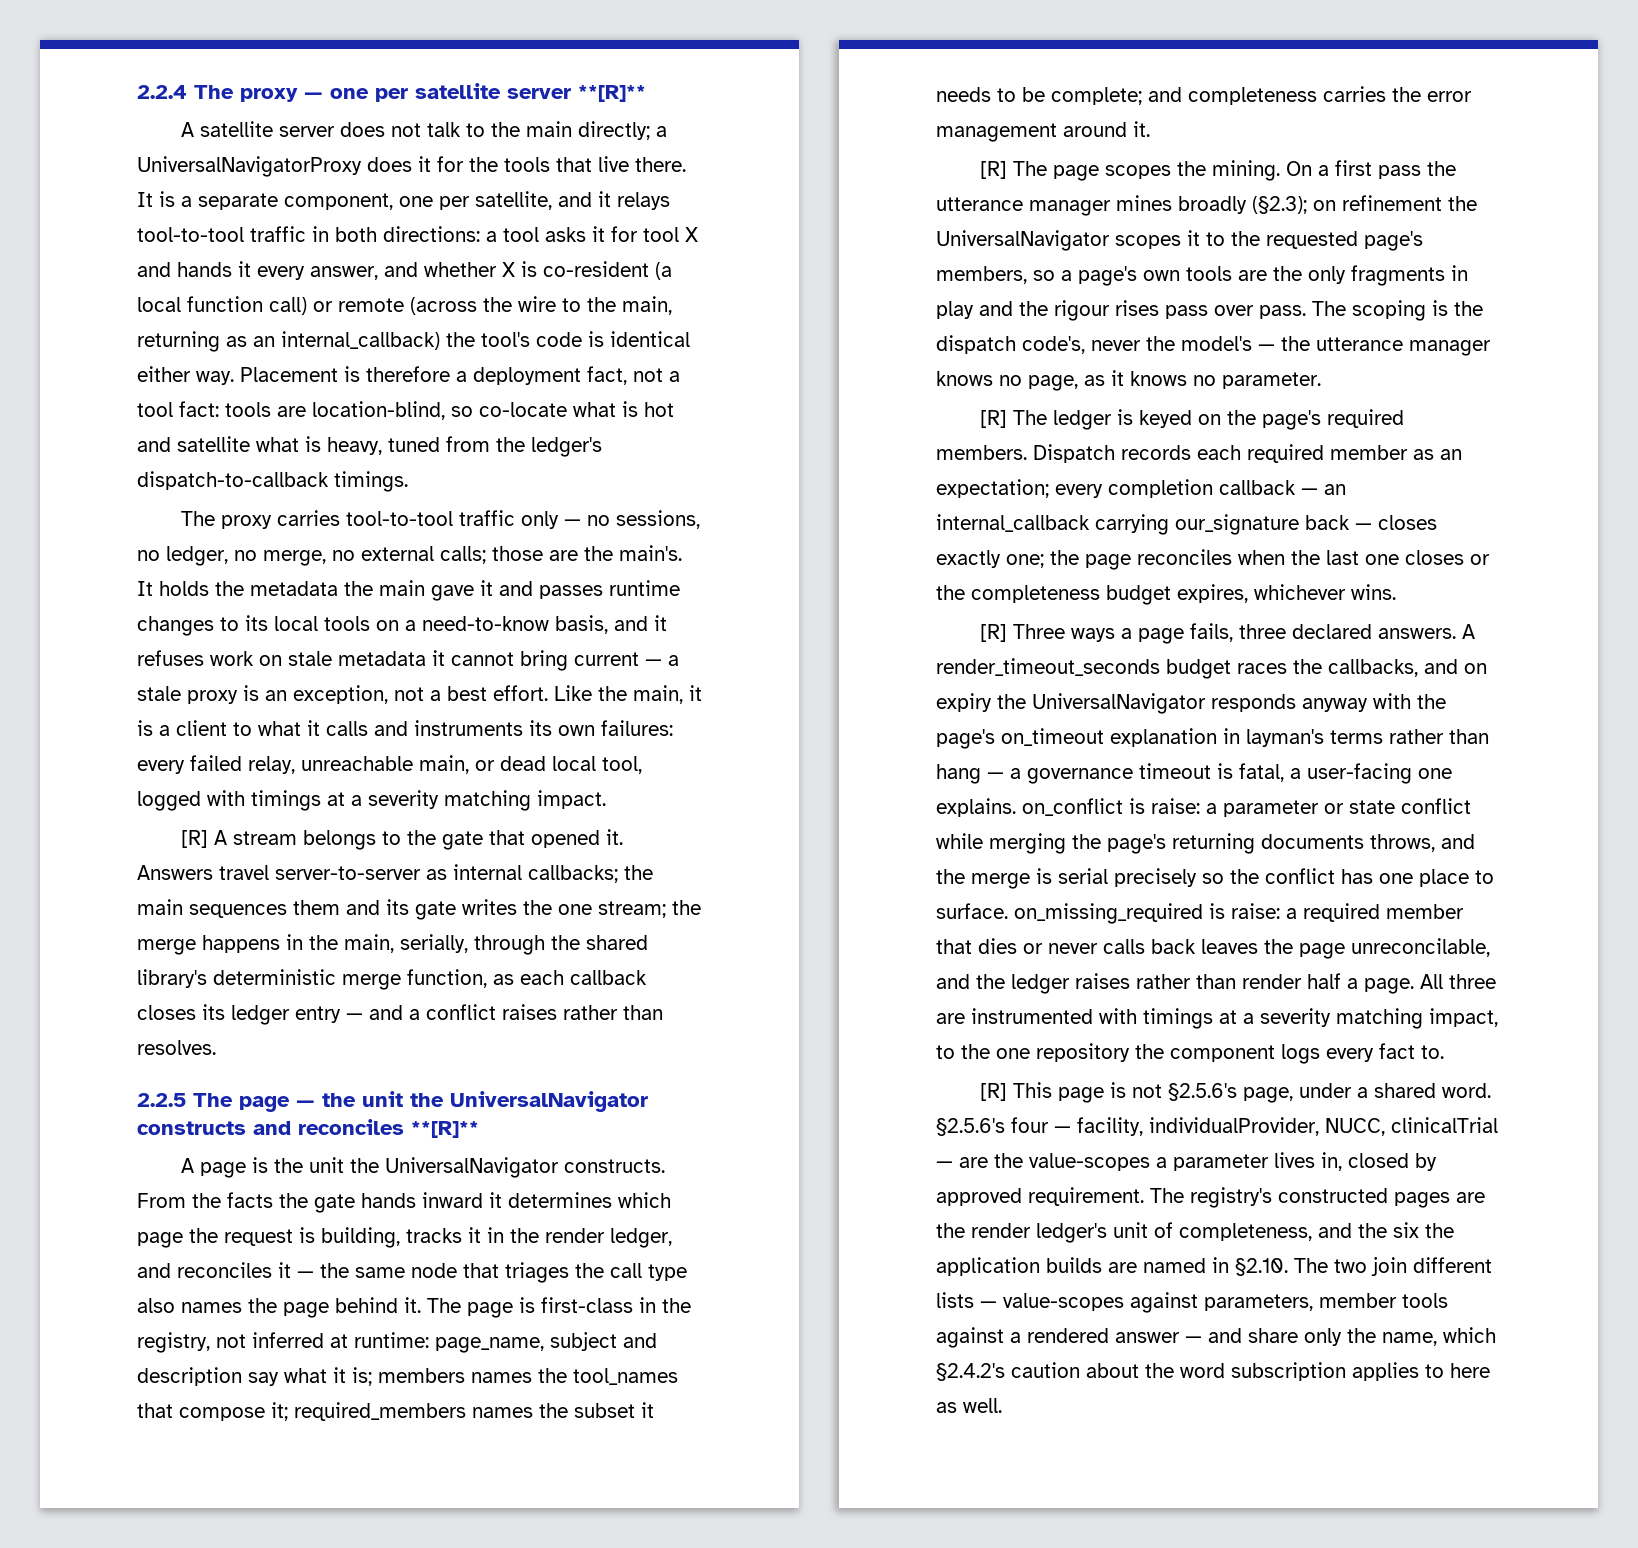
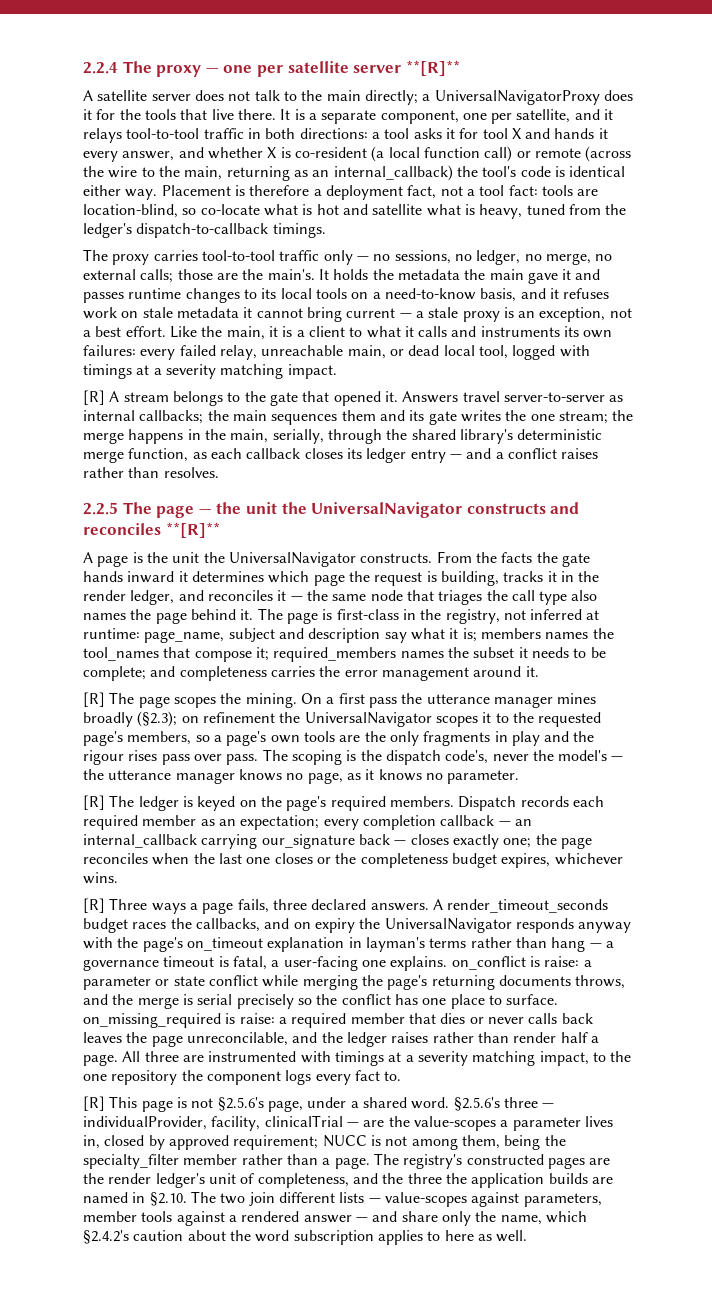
- §2.5.6's four — facility, individualProvider, NUCC, clinicalTrial — are the value-scopes a parameter lives in, closed by approved requirement.
+ §2.5.6's three — individualProvider, facility, clinicalTrial — are the value-scopes a parameter lives in, closed by approved requirement; NUCC is not among them, being the specialty_filter member rather than a page.
- The registry's constructed pages are the render ledger's unit of completeness, and the six the application builds are named in §2.10. The two join different lists — value-scopes against parameters, member tools against a rendered answer — and share only the name, which §2.4.2's caution about the word subscription applies to here as well.
+ The registry's constructed pages are the render ledger's unit of completeness, and the three the application builds are named in §2.10. The two join different lists — value-scopes against parameters, member tools against a rendered answer — and share only the name, which §2.4.2's caution about the word subscription applies to here as well.

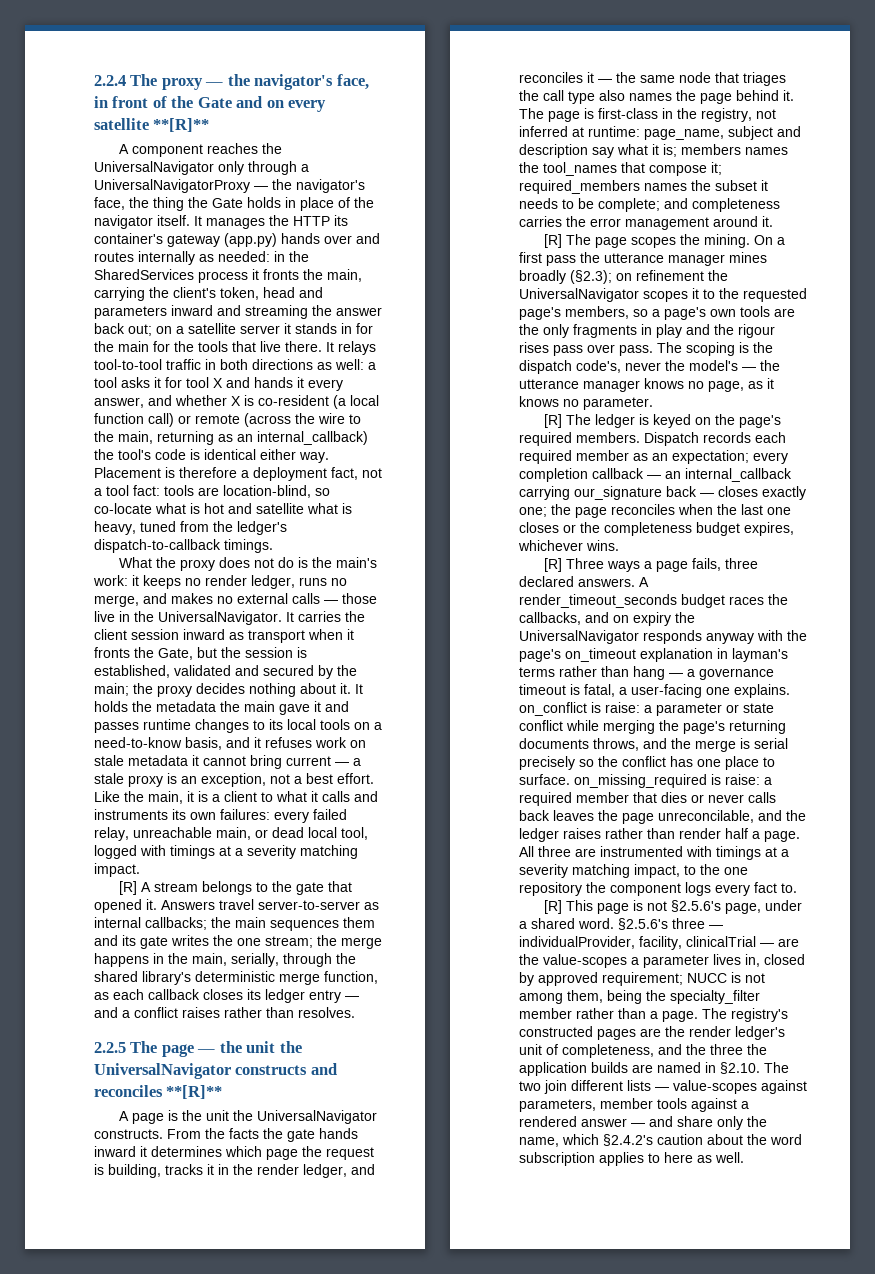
- 2.2.4 The proxy — one per satellite server **[R]**
- A satellite server does not talk to the main directly; a UniversalNavigatorProxy does it for the tools that live there.
+ 2.2.4 The proxy — the navigator's face, in front of the Gate and on every satellite **[R]**
+ A component reaches the UniversalNavigator only through a UniversalNavigatorProxy — the navigator's face, the thing the Gate holds in place of the navigator itself. It manages the HTTP its container's gateway (app.py) hands over and routes internally as needed: in the SharedServices process it fronts the main, carrying the client's token, head and parameters inward and streaming the answer back out; on a satellite server it stands in for the main for the tools that live there.
- It is a separate component, one per satellite, and it relays tool-to-tool traffic in both directions: a tool asks it for tool X and hands it every answer, and whether X is co-resident (a local function call) or remote (across the wire to the main, returning as an internal_callback) the tool's code is identical either way.
+ It relays tool-to-tool traffic in both directions as well: a tool asks it for tool X and hands it every answer, and whether X is co-resident (a local function call) or remote (across the wire to the main, returning as an internal_callback) the tool's code is identical either way.
- The proxy carries tool-to-tool traffic only — no sessions, no ledger, no merge, no external calls; those are the main's.
+ What the proxy does not do is the main's work: it keeps no render ledger, runs no merge, and makes no external calls — those live in the UniversalNavigator. It carries the client session inward as transport when it fronts the Gate, but the session is established, validated and secured by the main; the proxy decides nothing about it.

